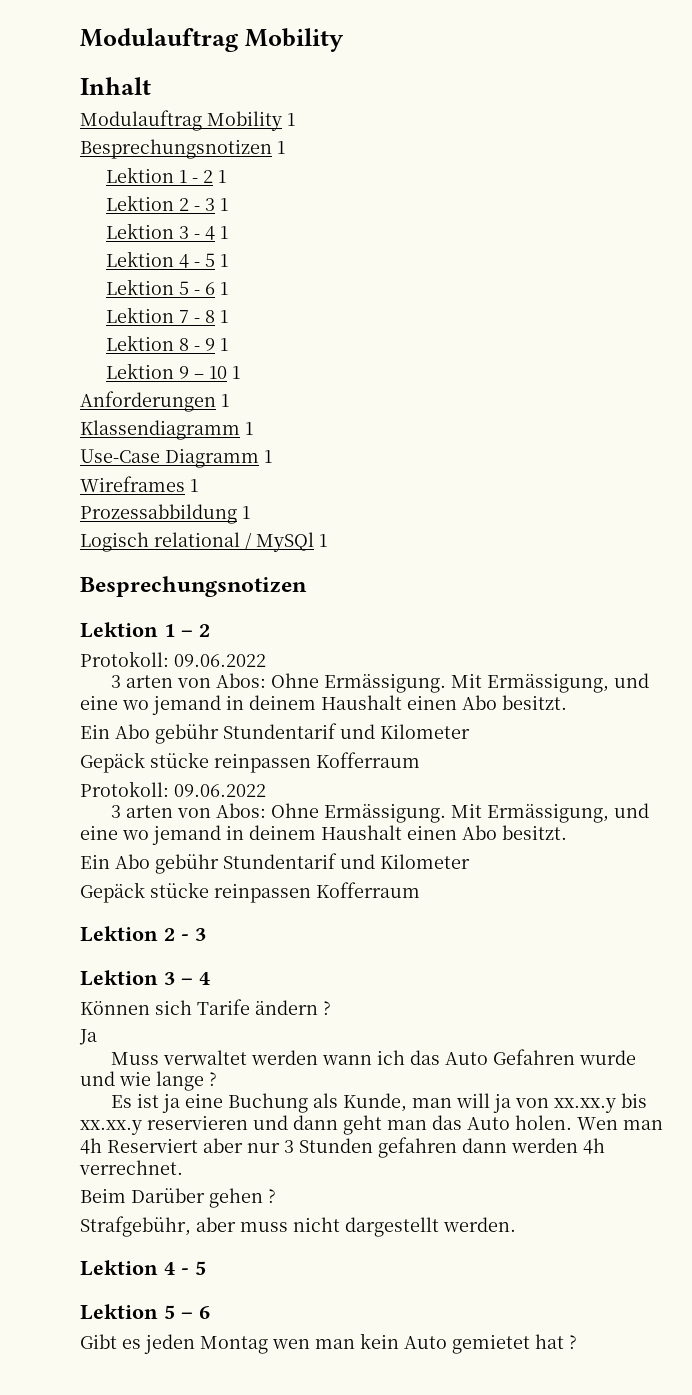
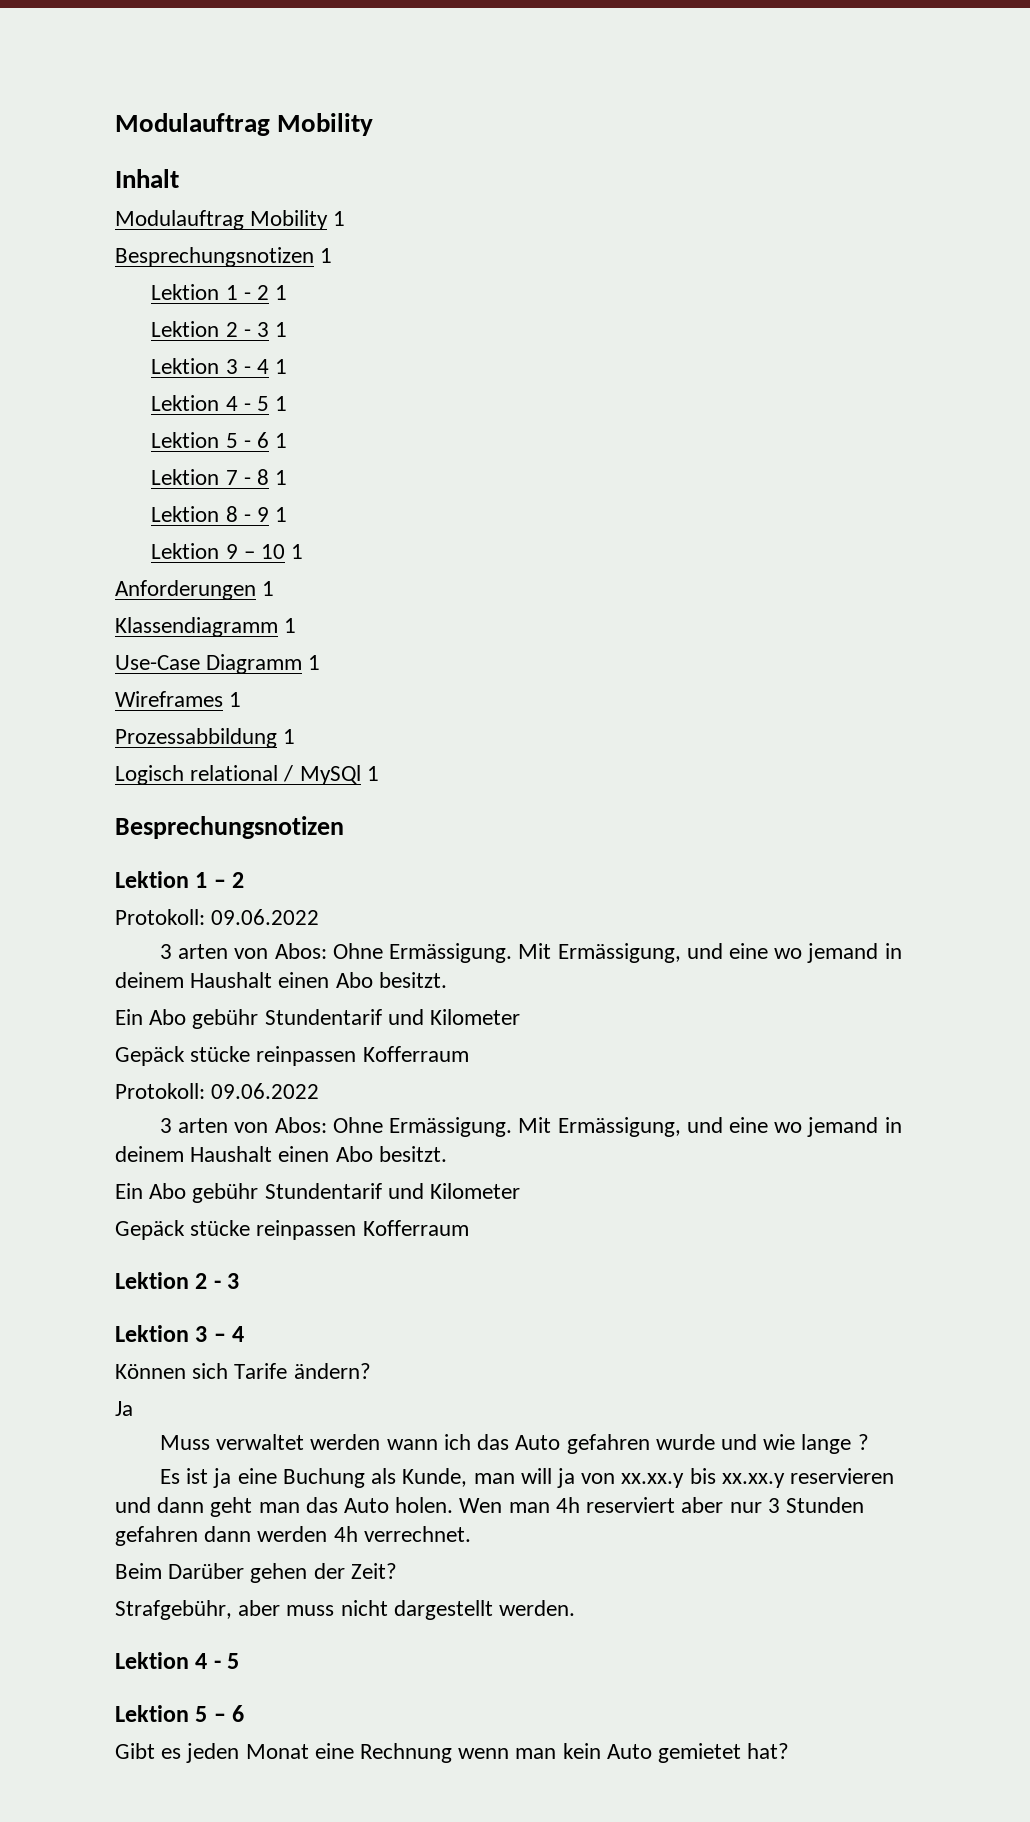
- Können sich Tarife ändern ?
+ Können sich Tarife ändern?
- Muss verwaltet werden wann ich das Auto Gefahren wurde und wie lange ?
+ Muss verwaltet werden wann ich das Auto gefahren wurde und wie lange ?
- Wen man 4h Reserviert aber nur 3 Stunden gefahren dann werden 4h verrechnet.
+ Wen man 4h reserviert aber nur 3 Stunden gefahren dann werden 4h verrechnet.
- Beim Darüber gehen ?
+ Beim Darüber gehen der Zeit?
- Gibt es jeden Montag wen man kein Auto gemietet hat ?
+ Gibt es jeden Monat eine Rechnung wenn man kein Auto gemietet hat?

